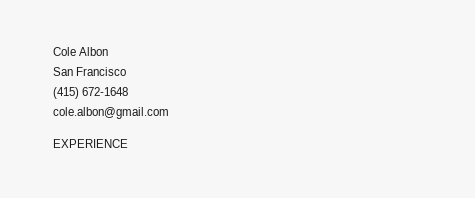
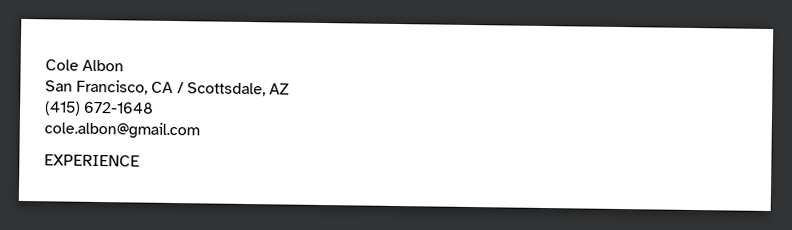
- San Francisco
+ San Francisco, CA / Scottsdale, AZ

